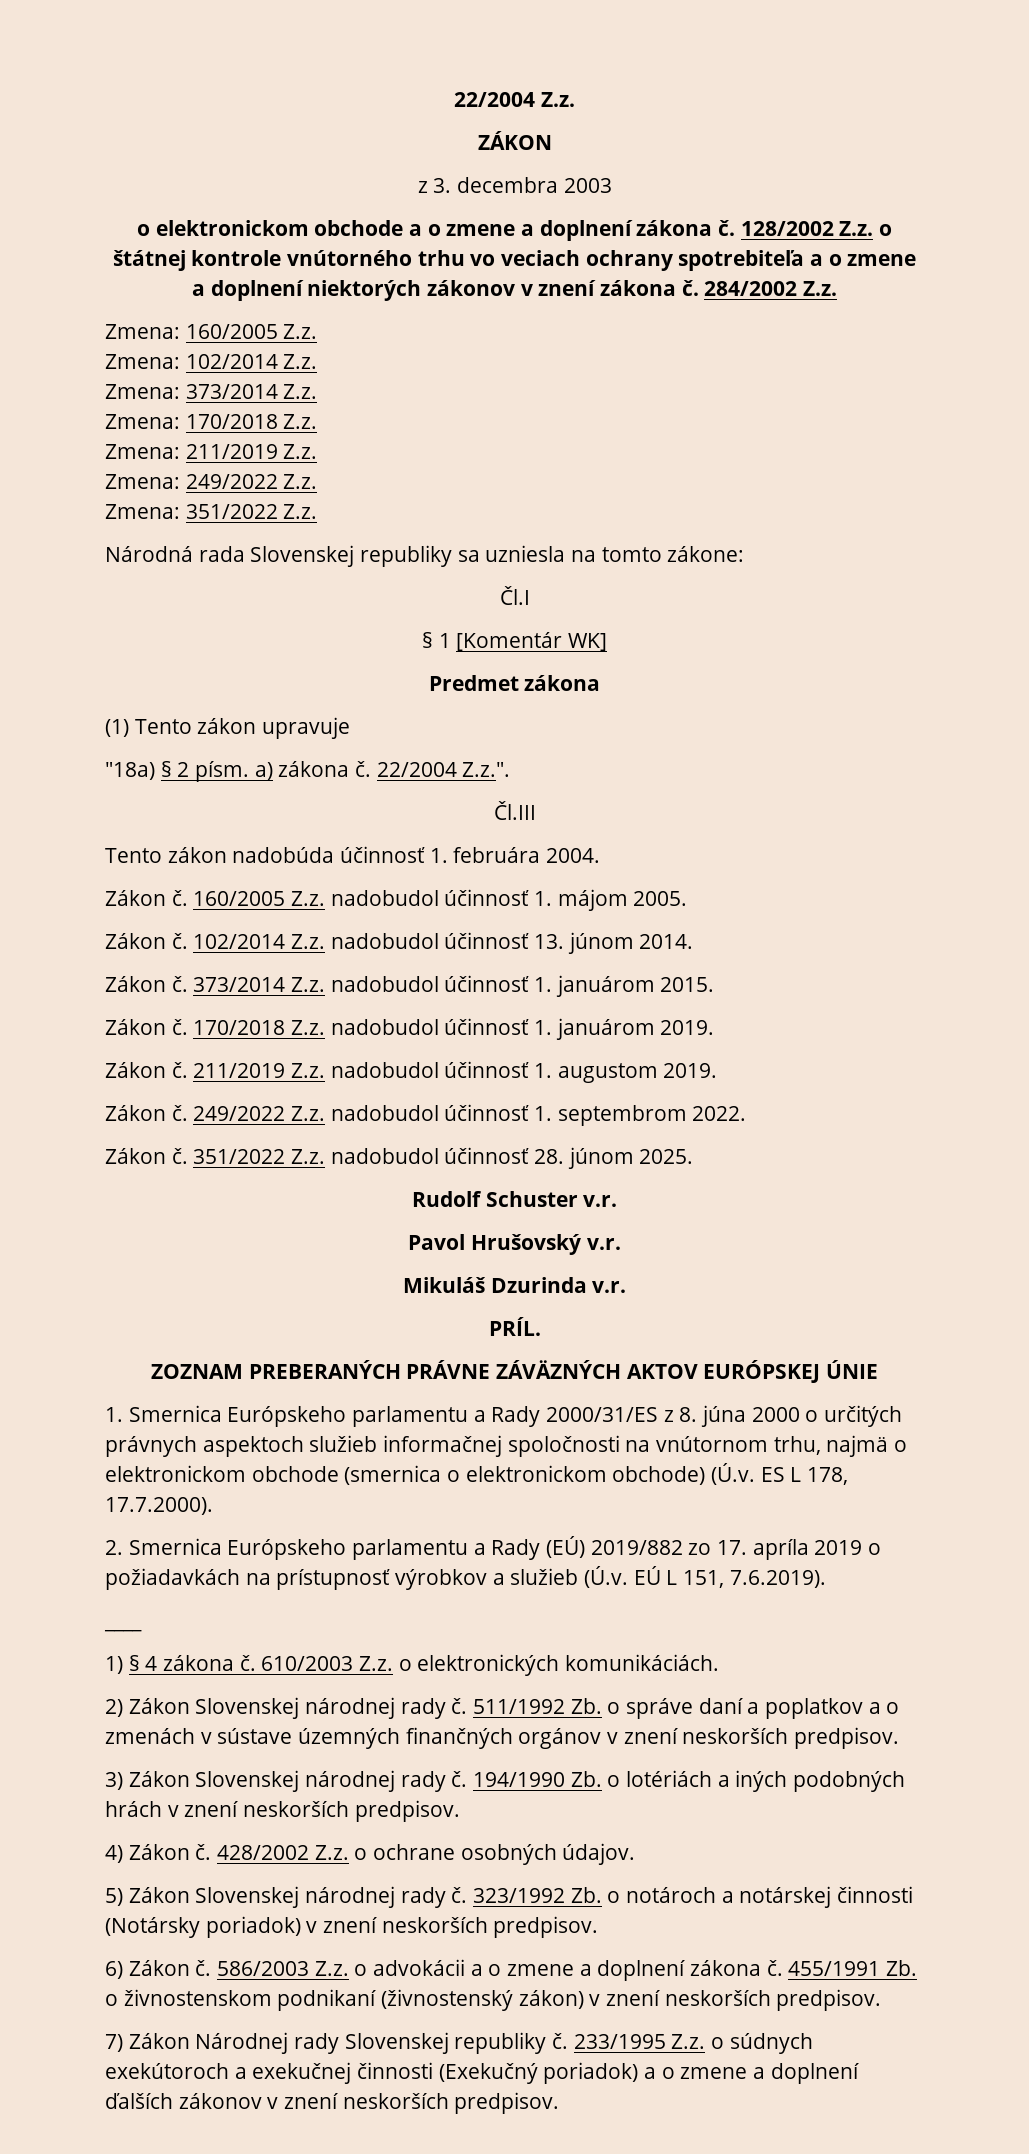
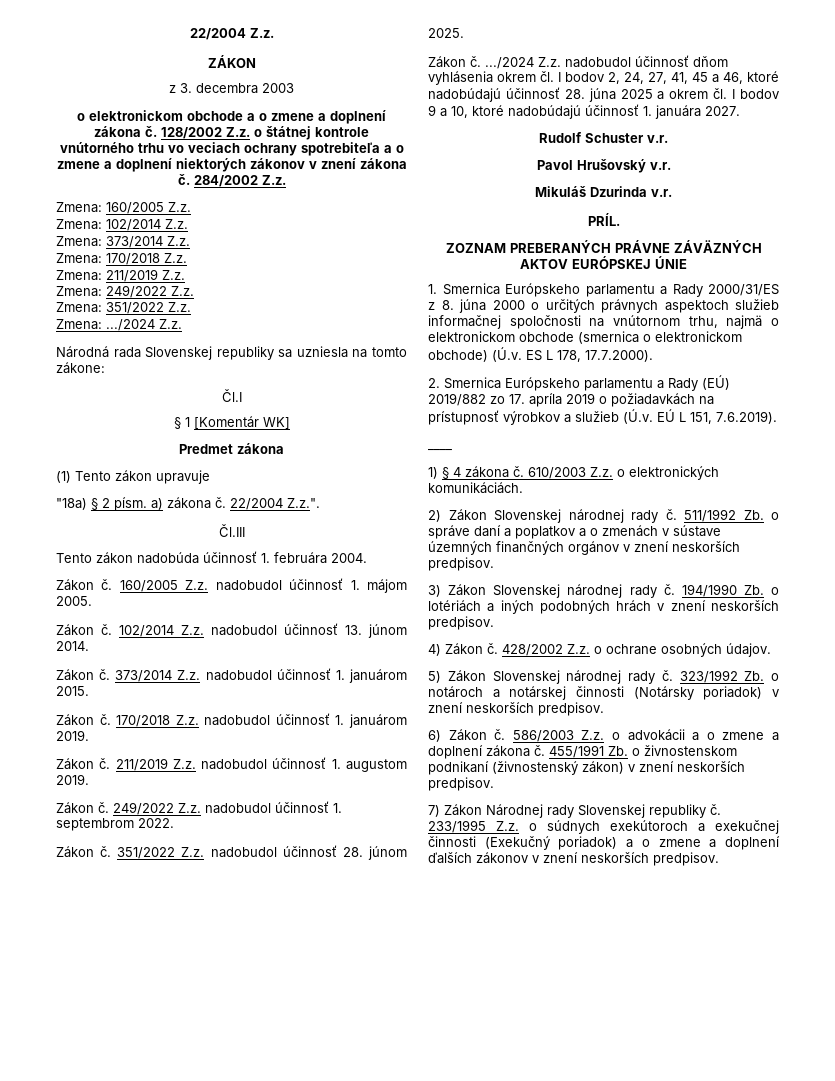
+ Zmena: .../2024 Z.z.
+ Zákon č. .../2024 Z.z. nadobudol účinnosť dňom vyhlásenia okrem čl. I bodov 2, 24, 27, 41, 45 a 46, ktoré nadobúdajú účinnosť 28. júna 2025 a okrem čl. I bodov 9 a 10, ktoré nadobúdajú účinnosť 1. januára 2027.

